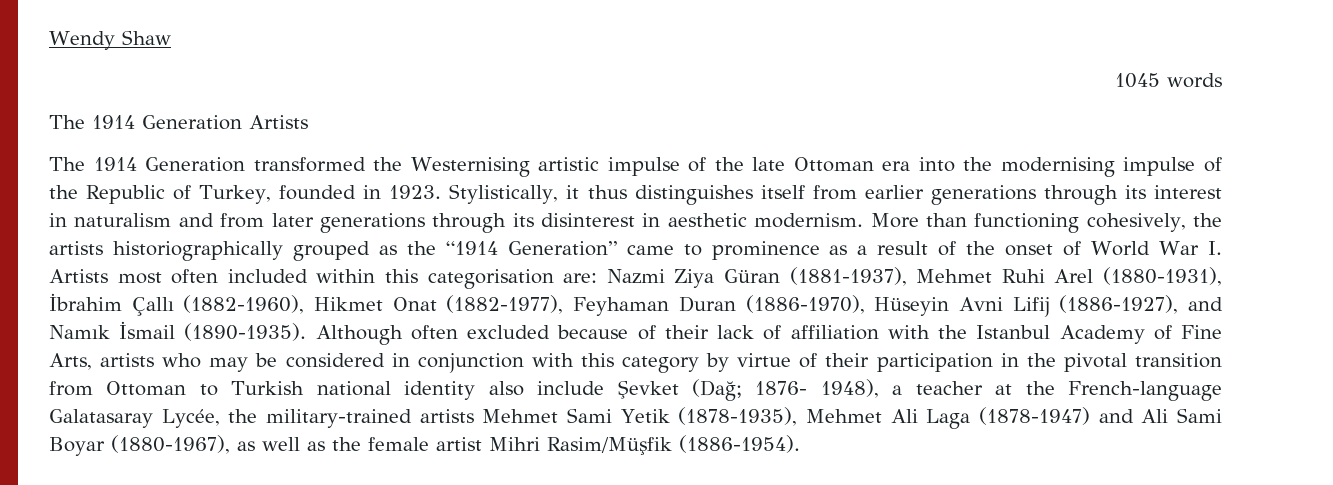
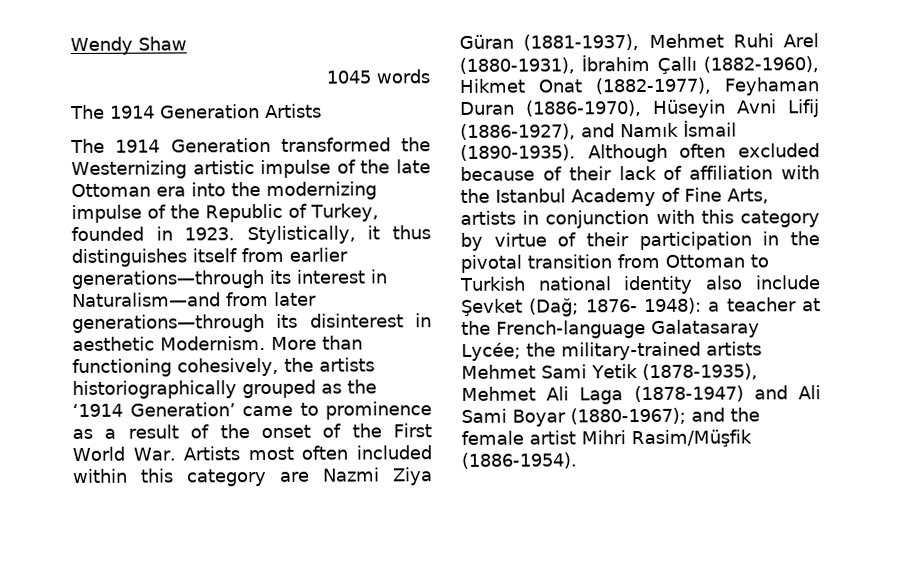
- The 1914 Generation transformed the Westernising artistic impulse of the late Ottoman era into the modernising impulse of the Republic of Turkey, founded in 1923.
+ The 1914 Generation transformed the Westernizing artistic impulse of the late Ottoman era into the modernizing impulse of the Republic of Turkey, founded in 1923.
- Stylistically, it thus distinguishes itself from earlier generations through its interest in naturalism and from later generations through its disinterest in aesthetic modernism.
+ Stylistically, it thus distinguishes itself from earlier generations—through its interest in Naturalism—and from later generations—through its disinterest in aesthetic Modernism.
- More than functioning cohesively, the artists historiographically grouped as the “1914 Generation” came to prominence as a result of the onset of World War I. Artists most often included within this categorisation are: Nazmi Ziya Güran (1881-1937), Mehmet Ruhi Arel (1880-1931), İbrahim Çallı (1882-1960), Hikmet Onat (1882-1977), Feyhaman Duran (1886-1970), Hüseyin Avni Lifij (1886-1927), and Namık İsmail (1890-1935).
+ More than functioning cohesively, the artists historiographically grouped as the ‘1914 Generation’ came to prominence as a result of the onset of the First World War. Artists most often included within this category are Nazmi Ziya Güran (1881-1937), Mehmet Ruhi Arel (1880-1931), İbrahim Çallı (1882-1960), Hikmet Onat (1882-1977), Feyhaman Duran (1886-1970), Hüseyin Avni Lifij (1886-1927), and Namık İsmail (1890-1935).
- Although often excluded because of their lack of affiliation with the Istanbul Academy of Fine Arts, artists who may be considered in conjunction with this category by virtue of their participation in the pivotal transition from Ottoman to Turkish national identity also include Şevket (Dağ;
+ Although often excluded because of their lack of affiliation with the Istanbul Academy of Fine Arts, artists in conjunction with this category by virtue of their participation in the pivotal transition from Ottoman to Turkish national identity also include Şevket (Dağ;
- 1876- 1948), a teacher at the French-language Galatasaray Lycée, the military-trained artists Mehmet Sami Yetik (1878-1935), Mehmet Ali Laga (1878-1947) and Ali Sami Boyar (1880-1967), as well as the female artist Mihri Rasim/Müşfik (1886-1954).
+ 1876- 1948): a teacher at the French-language Galatasaray Lycée; the military-trained artists Mehmet Sami Yetik (1878-1935), Mehmet Ali Laga (1878-1947) and Ali Sami Boyar (1880-1967); and the female artist Mihri Rasim/Müşfik (1886-1954).

